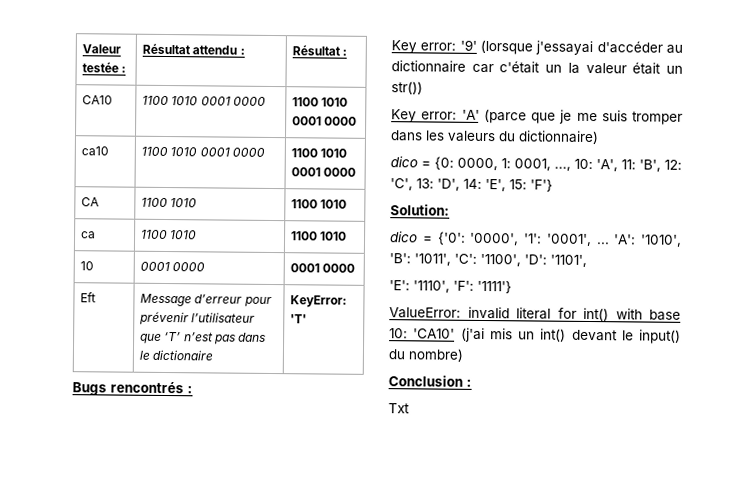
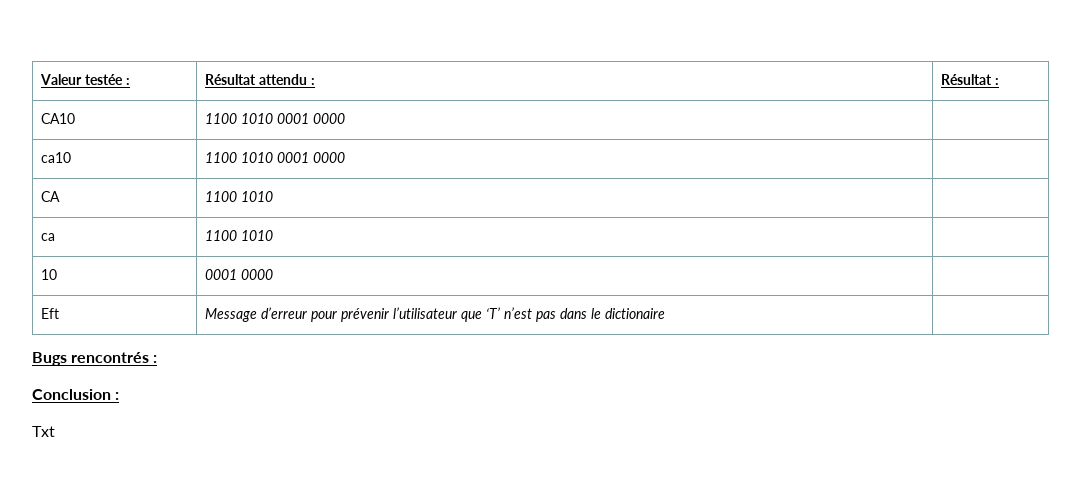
- CA10 | 1100 1010 0001 0000 | 1100 1010 0001 0000
+ CA10 | 1100 1010 0001 0000 |
- ca10 | 1100 1010 0001 0000 | 1100 1010 0001 0000
+ ca10 | 1100 1010 0001 0000 |
- CA | 1100 1010 | 1100 1010
+ CA | 1100 1010 |
- ca | 1100 1010 | 1100 1010
+ ca | 1100 1010 |
- 10 | 0001 0000 | 0001 0000
+ 10 | 0001 0000 |
- Eft | Message d’erreur pour prévenir l’utilisateur que ‘T’ n’est pas dans le dictionaire | KeyError: 'T'
+ Eft | Message d’erreur pour prévenir l’utilisateur que ‘T’ n’est pas dans le dictionaire |
- Key error: '9' (lorsque j'essayai d'accéder au dictionnaire car c'était un la valeur était un str())
- Key error: 'A' (parce que je me suis tromper dans les valeurs du dictionnaire)
- dico = {0: 0000, 1: 0001, ..., 10: 'A', 11: 'B', 12: 'C', 13: 'D', 14: 'E', 15: 'F'}
- Solution:
- dico = {'0': '0000', '1': '0001', ... 'A': '1010', 'B': '1011', 'C': '1100', 'D': '1101',
- 'E': '1110', 'F': '1111'}
- ValueError: invalid literal for int() with base 10: 'CA10' (j'ai mis un int() devant le input() du nombre)

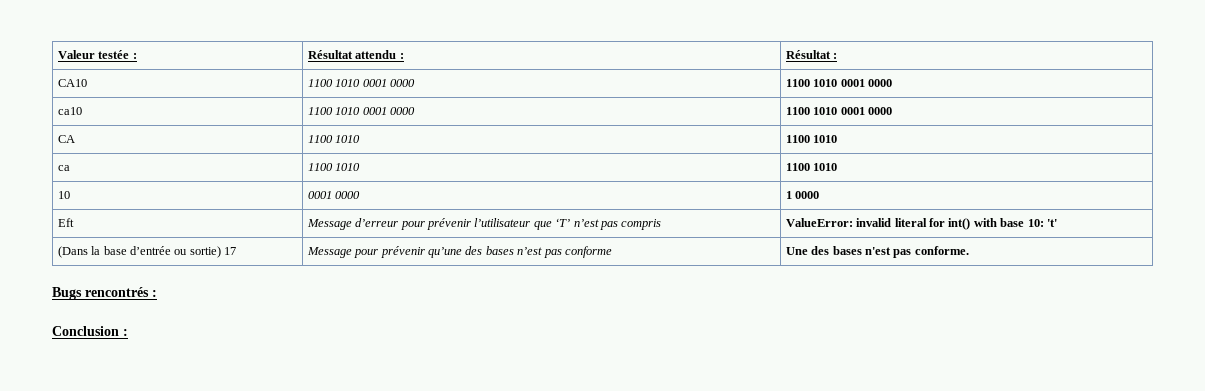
- CA10 | 1100 1010 0001 0000 |
+ CA10 | 1100 1010 0001 0000 | 1100 1010 0001 0000
- ca10 | 1100 1010 0001 0000 |
+ ca10 | 1100 1010 0001 0000 | 1100 1010 0001 0000
- CA | 1100 1010 |
+ CA | 1100 1010 | 1100 1010
- ca | 1100 1010 |
+ ca | 1100 1010 | 1100 1010
- 10 | 0001 0000 |
+ 10 | 0001 0000 | 1 0000
- Eft | Message d’erreur pour prévenir l’utilisateur que ‘T’ n’est pas dans le dictionaire |
+ Eft | Message d’erreur pour prévenir l’utilisateur que ‘T’ n’est pas compris | ValueError: invalid literal for int() with base 10: 't'
+ (Dans la base d’entrée ou sortie) 17 | Message pour prévenir qu’une des bases n’est pas conforme | Une des bases n'est pas conforme.
- Txt

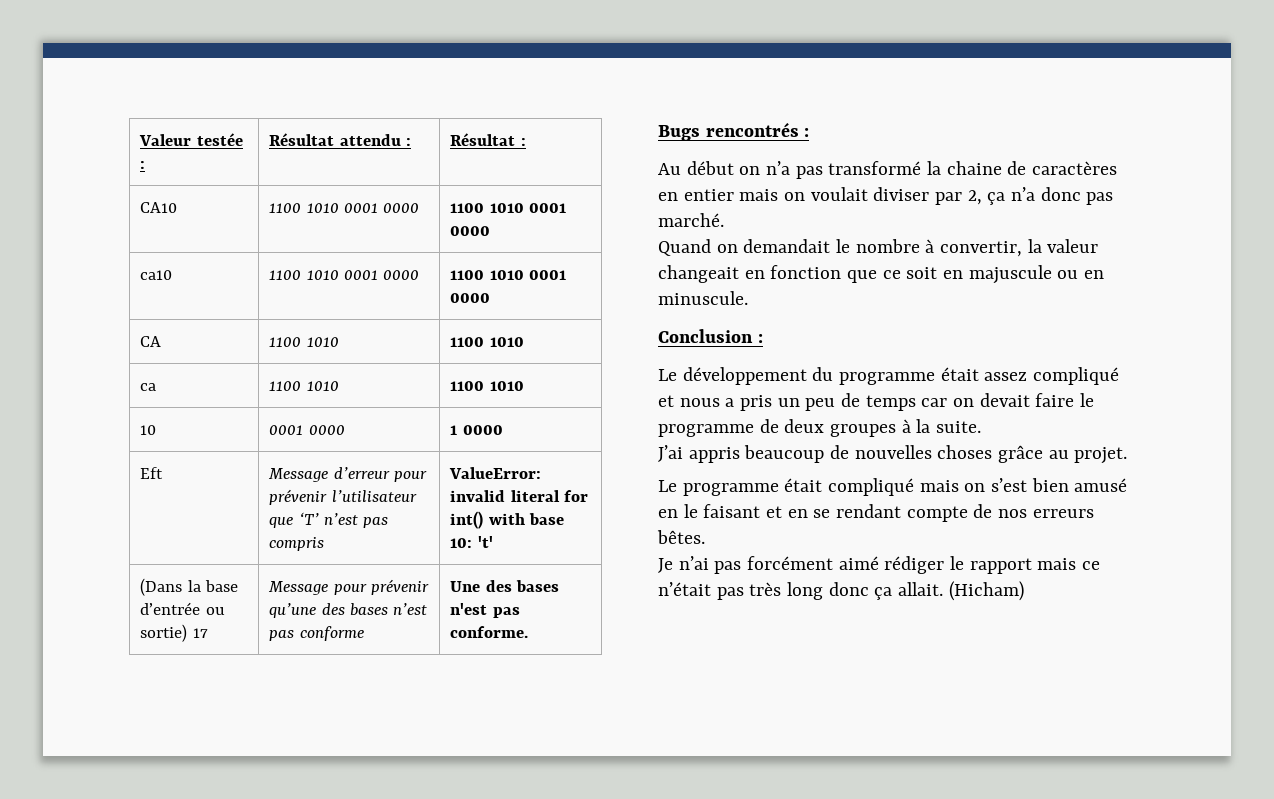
+ Au début on n’a pas transformé la chaine de caractères en entier mais on voulait diviser par 2, ça n’a donc pas marché.
+ Quand on demandait le nombre à convertir, la valeur changeait en fonction que ce soit en majuscule ou en minuscule.
  Conclusion :
+ Le développement du programme était assez compliqué et nous a pris un peu de temps car on devait faire le programme de deux groupes à la suite.
+ J’ai appris beaucoup de nouvelles choses grâce au projet.
+ Le programme était compliqué mais on s’est bien amusé en le faisant et en se rendant compte de nos erreurs bêtes.
+ Je n’ai pas forcément aimé rédiger le rapport mais ce n’était pas très long donc ça allait. (Hicham)

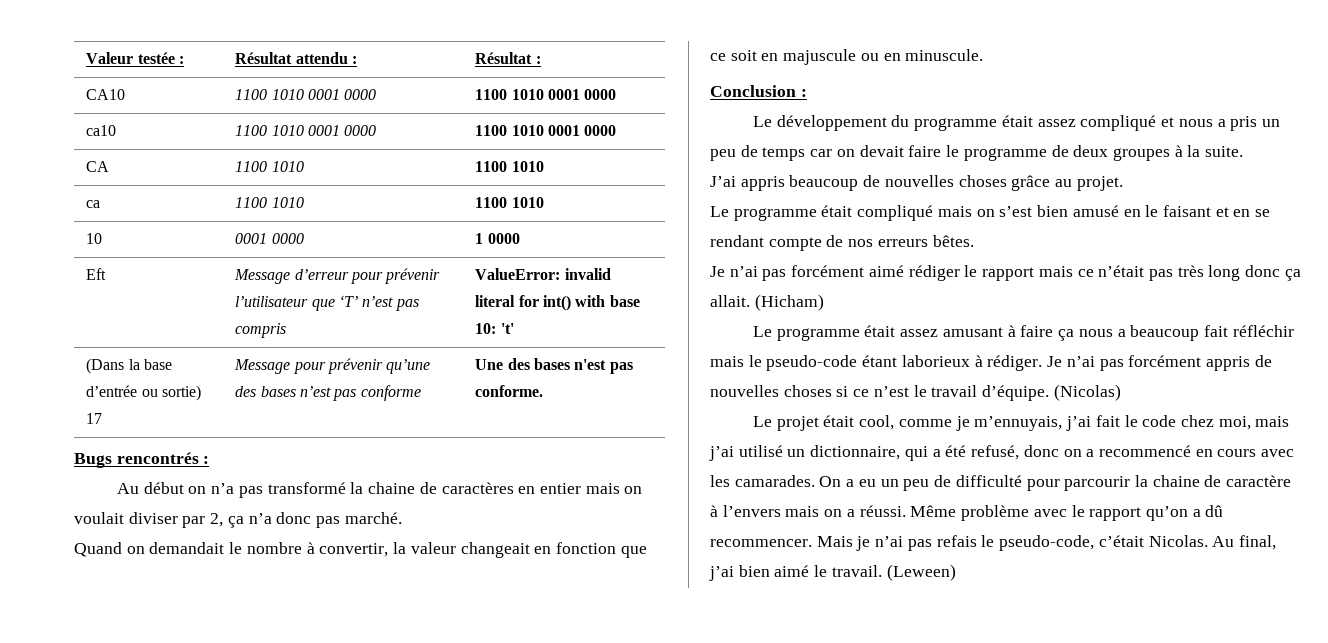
+ Le programme était assez amusant à faire ça nous a beaucoup fait réfléchir mais le pseudo-code étant laborieux à rédiger. Je n’ai pas forcément appris de nouvelles choses si ce n’est le travail d’équipe. (Nicolas)
+ Le projet était cool, comme je m’ennuyais, j’ai fait le code chez moi, mais j’ai utilisé un dictionnaire, qui a été refusé, donc on a recommencé en cours avec les camarades. On a eu un peu de difficulté pour parcourir la chaine de caractère à l’envers mais on a réussi. Même problème avec le rapport qu’on a dû recommencer. Mais je n’ai pas refais le pseudo-code, c’était Nicolas. Au final, j’ai bien aimé le travail. (Leween)

